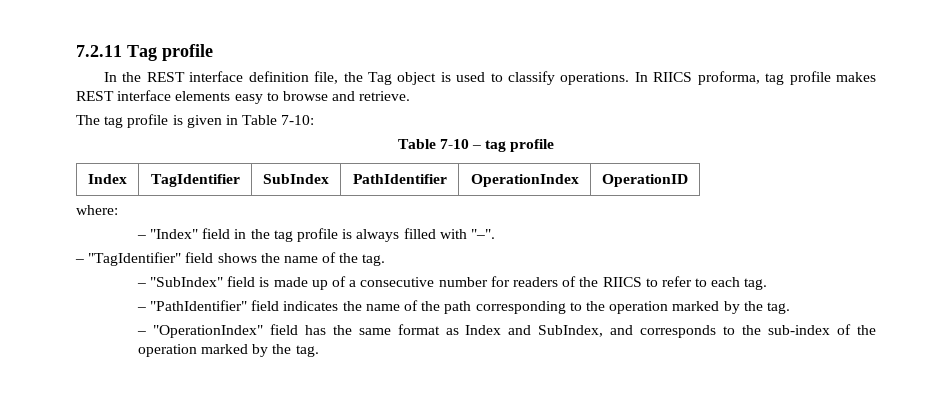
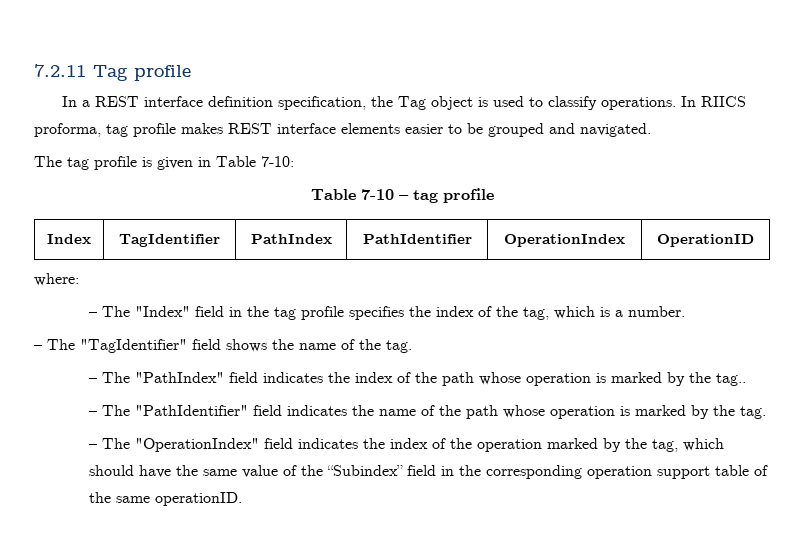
- In the REST interface definition file, the Tag object is used to classify operations.
+ In a REST interface definition specification, the Tag object is used to classify operations.
- In RIICS proforma, tag profile makes REST interface elements easy to browse and retrieve.
+ In RIICS proforma, tag profile makes REST interface elements easier to be grouped and navigated.
- Index | TagIdentifier | SubIndex | PathIdentifier | OperationIndex | OperationID
+ Index | TagIdentifier | PathIndex | PathIdentifier | OperationIndex | OperationID
- – "Index" field in the tag profile is always filled with "–".
- – "TagIdentifier" field shows the name of the tag.
+ – The "Index" field in the tag profile specifies the index of the tag, which is a number.
+ – The "TagIdentifier" field shows the name of the tag.
- – "SubIndex" field is made up of a consecutive number for readers of the RIICS to refer to each tag.
- – "PathIdentifier" field indicates the name of the path corresponding to the operation marked by the tag.
+ – The "PathIndex" field indicates the index of the path whose operation is marked by the tag..
+ – The "PathIdentifier" field indicates the name of the path whose operation is marked by the tag.
- – "OperationIndex" field has the same format as Index and SubIndex, and corresponds to the sub-index of the operation marked by the tag.
+ – The "OperationIndex" field indicates the index of the operation marked by the tag, which should have the same value of the “Subindex” field in the corresponding operation support table of the same operationID.

